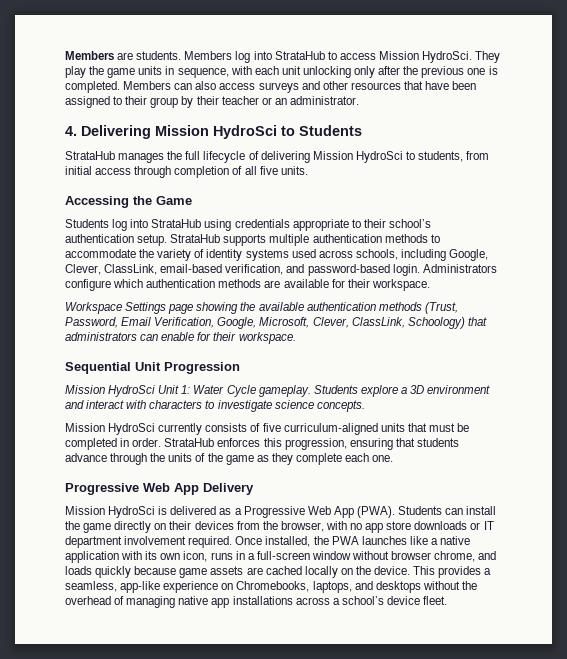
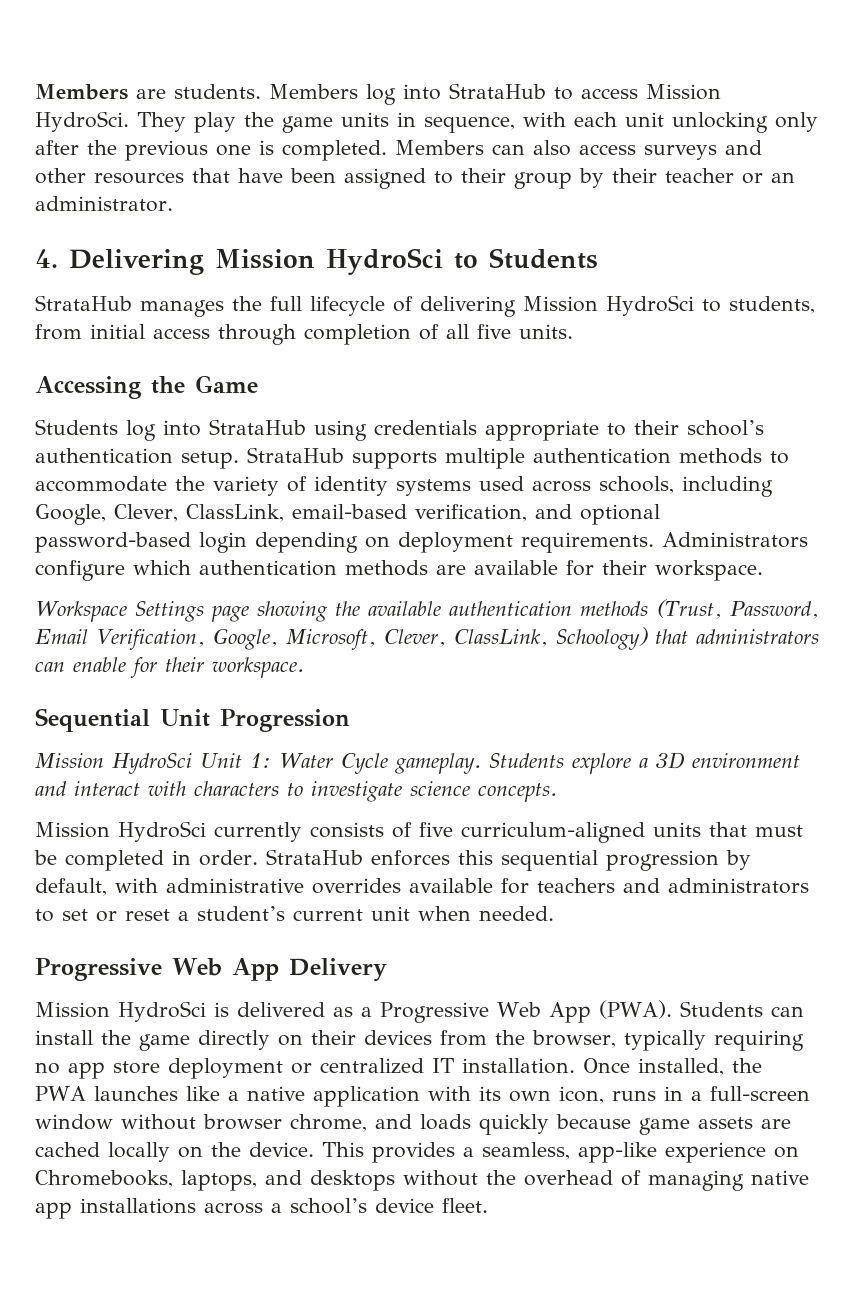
- StrataHub supports multiple authentication methods to accommodate the variety of identity systems used across schools, including Google, Clever, ClassLink, email-based verification, and password-based login.
+ StrataHub supports multiple authentication methods to accommodate the variety of identity systems used across schools, including Google, Clever, ClassLink, email-based verification, and optional password-based login depending on deployment requirements.
- StrataHub enforces this progression, ensuring that students advance through the units of the game as they complete each one.
+ StrataHub enforces this sequential progression by default, with administrative overrides available for teachers and administrators to set or reset a student’s current unit when needed.
- Students can install the game directly on their devices from the browser, with no app store downloads or IT department involvement required.
+ Students can install the game directly on their devices from the browser, typically requiring no app store deployment or centralized IT installation.

